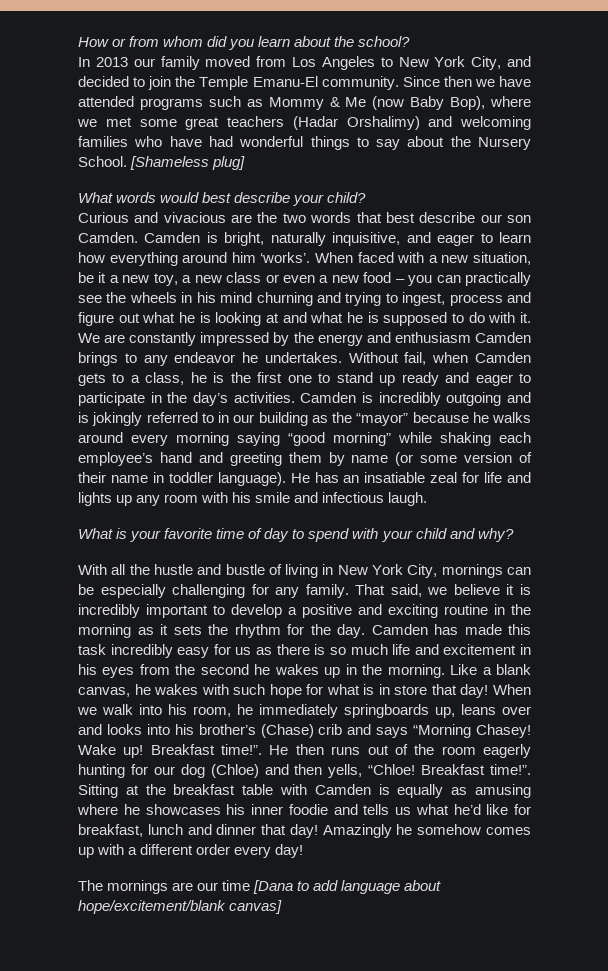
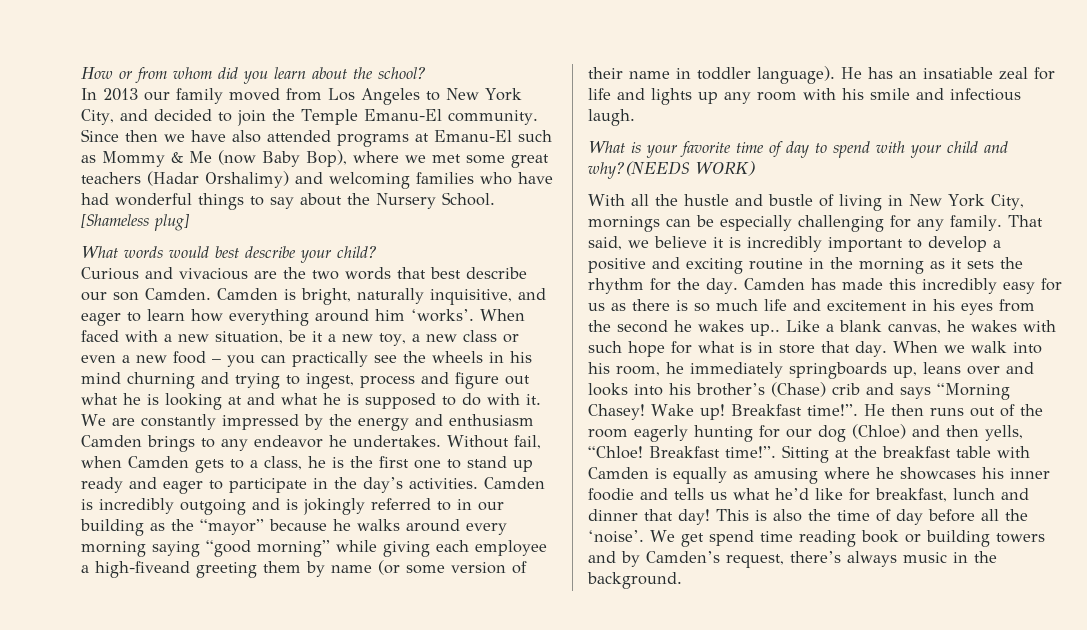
- Since then we have attended programs such as Mommy & Me (now Baby Bop), where we met some great teachers (Hadar Orshalimy) and welcoming families who have had wonderful things to say about the Nursery School.
+ Since then we have also attended programs at Emanu-El such as Mommy & Me (now Baby Bop), where we met some great teachers (Hadar Orshalimy) and welcoming families who have had wonderful things to say about the Nursery School.
- Camden is incredibly outgoing and is jokingly referred to in our building as the “mayor” because he walks around every morning saying “good morning” while shaking each employee’s hand and greeting them by name (or some version of their name in toddler language).
+ Camden is incredibly outgoing and is jokingly referred to in our building as the “mayor” because he walks around every morning saying “good morning” while giving each employee a high-fiveand greeting them by name (or some version of their name in toddler language).
- What is your favorite time of day to spend with your child and why?
+ What is your favorite time of day to spend with your child and why?(NEEDS WORK)
- Camden has made this task incredibly easy for us as there is so much life and excitement in his eyes from the second he wakes up in the morning.
+ Camden has made this incredibly easy for us as there is so much life and excitement in his eyes from the second he wakes up..
- Like a blank canvas, he wakes with such hope for what is in store that day!
+ Like a blank canvas, he wakes with such hope for what is in store that day.
- Amazingly he somehow comes up with a different order every day!
- The mornings are our time [Dana to add language about hope/excitement/blank canvas]
+ This is also the time of day before all the ‘noise’. We get spend time reading book or building towers and by Camden’s request, there’s always music in the background.

